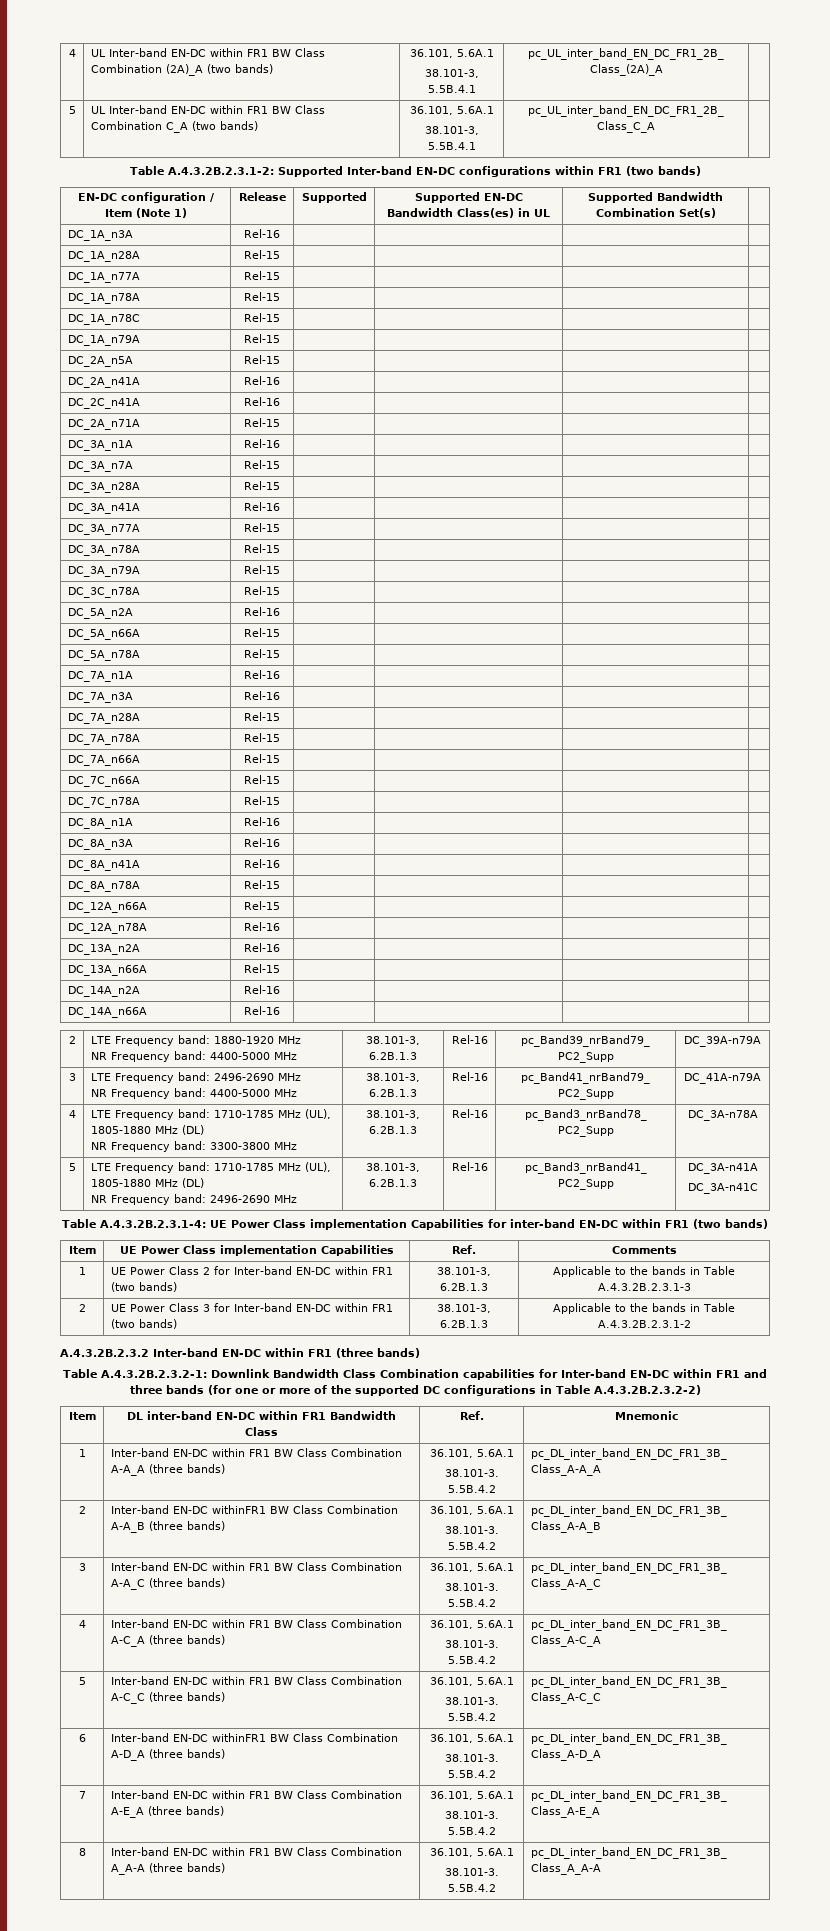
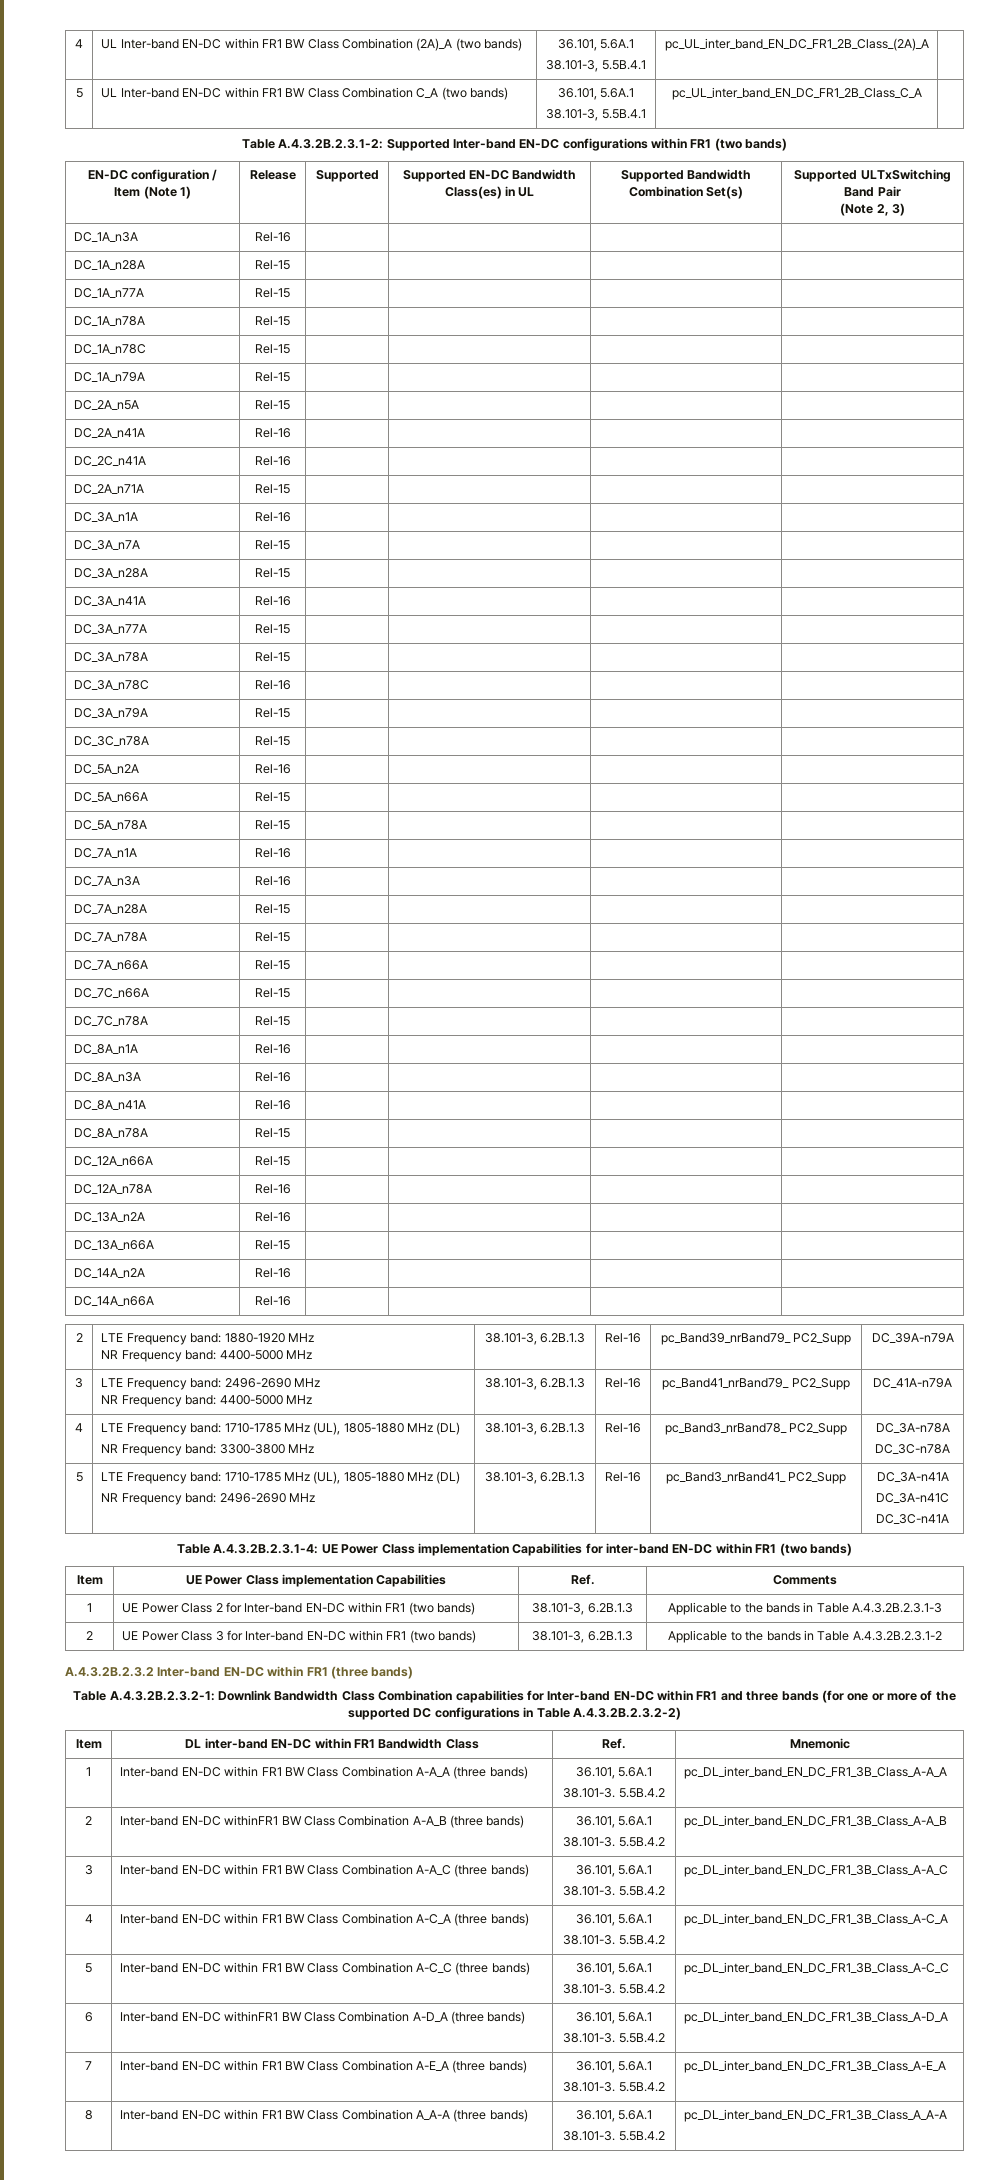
- EN-DC configuration / Item (Note 1) | Release | Supported | Supported EN-DC Bandwidth Class(es) in UL | Supported Bandwidth Combination Set(s) |
+ EN-DC configuration / Item (Note 1) | Release | Supported | Supported EN-DC Bandwidth Class(es) in UL | Supported Bandwidth Combination Set(s) | Supported ULTxSwitching Band Pair
+ (Note 2, 3)
+ DC_3A_n78C | Rel-16 | | | |
  4 | LTE Frequency band: 1710-1785 MHz (UL), 1805-1880 MHz (DL)
  NR Frequency band: 3300-3800 MHz | 38.101-3, 6.2B.1.3 | Rel-16 | pc_Band3_nrBand78_ PC2_Supp | DC_3A-n78A
+ DC_3C-n78A
  5 | LTE Frequency band: 1710-1785 MHz (UL), 1805-1880 MHz (DL)
  NR Frequency band: 2496-2690 MHz | 38.101-3, 6.2B.1.3 | Rel-16 | pc_Band3_nrBand41_ PC2_Supp | DC_3A-n41A
  DC_3A-n41C
+ DC_3C-n41A

